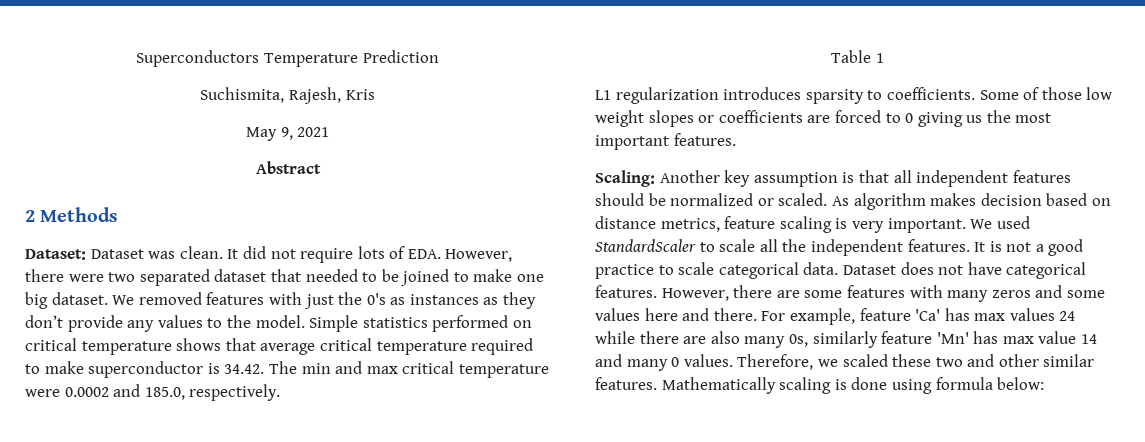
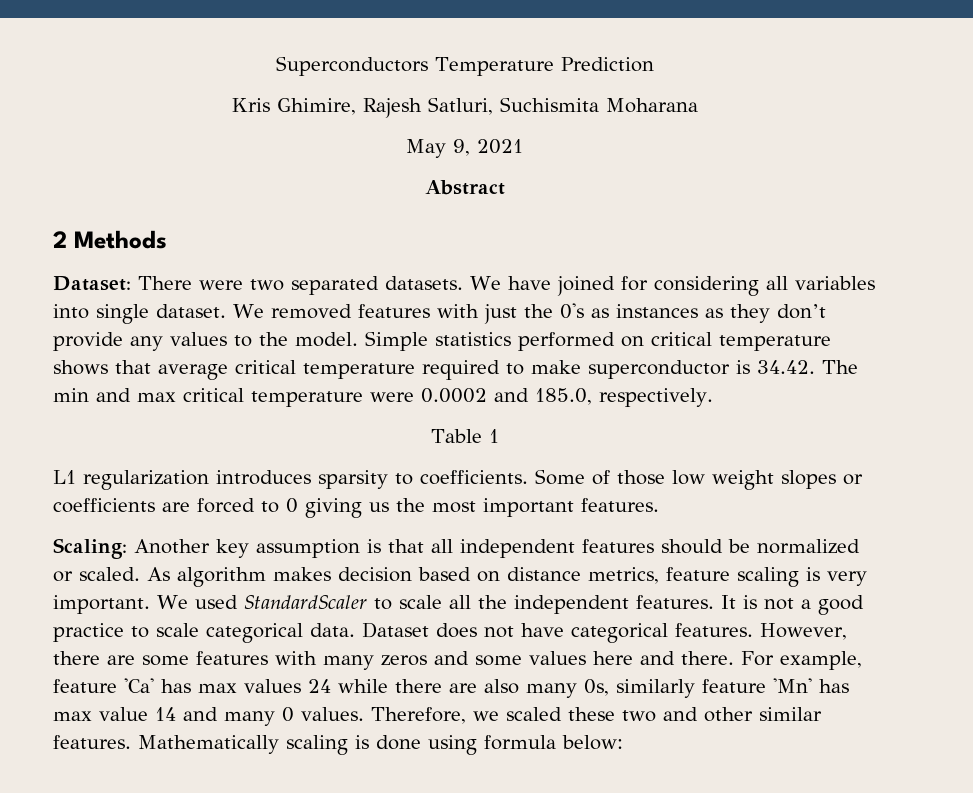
- Suchismita, Rajesh, Kris
+ Kris Ghimire, Rajesh Satluri, Suchismita Moharana
- Dataset: Dataset was clean. It did not require lots of EDA. However, there were two separated dataset that needed to be joined to make one big dataset.
+ Dataset: There were two separated datasets. We have joined for considering all variables into single dataset.

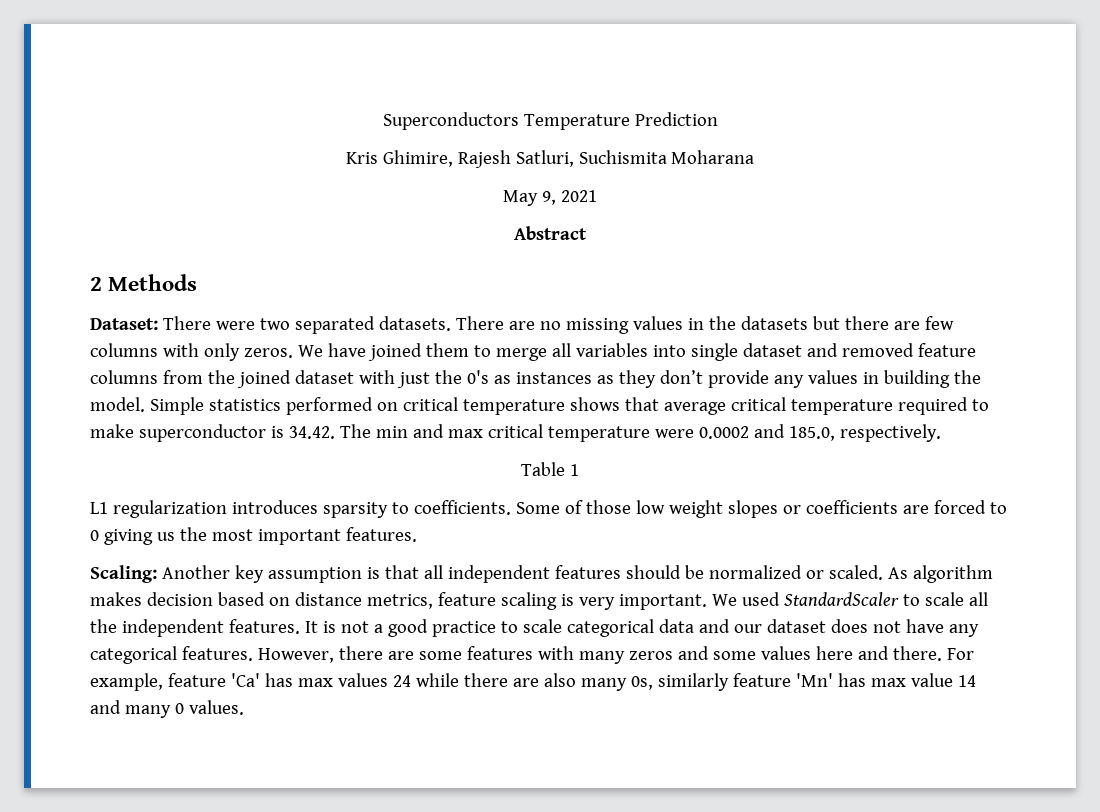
- We have joined for considering all variables into single dataset. We removed features with just the 0's as instances as they don’t provide any values to the model.
+ There are no missing values in the datasets but there are few columns with only zeros. We have joined them to merge all variables into single dataset and removed feature columns from the joined dataset with just the 0's as instances as they don’t provide any values in building the model.
- It is not a good practice to scale categorical data. Dataset does not have categorical features.
+ It is not a good practice to scale categorical data and our dataset does not have any categorical features.
- Therefore, we scaled these two and other similar features. Mathematically scaling is done using formula below:

